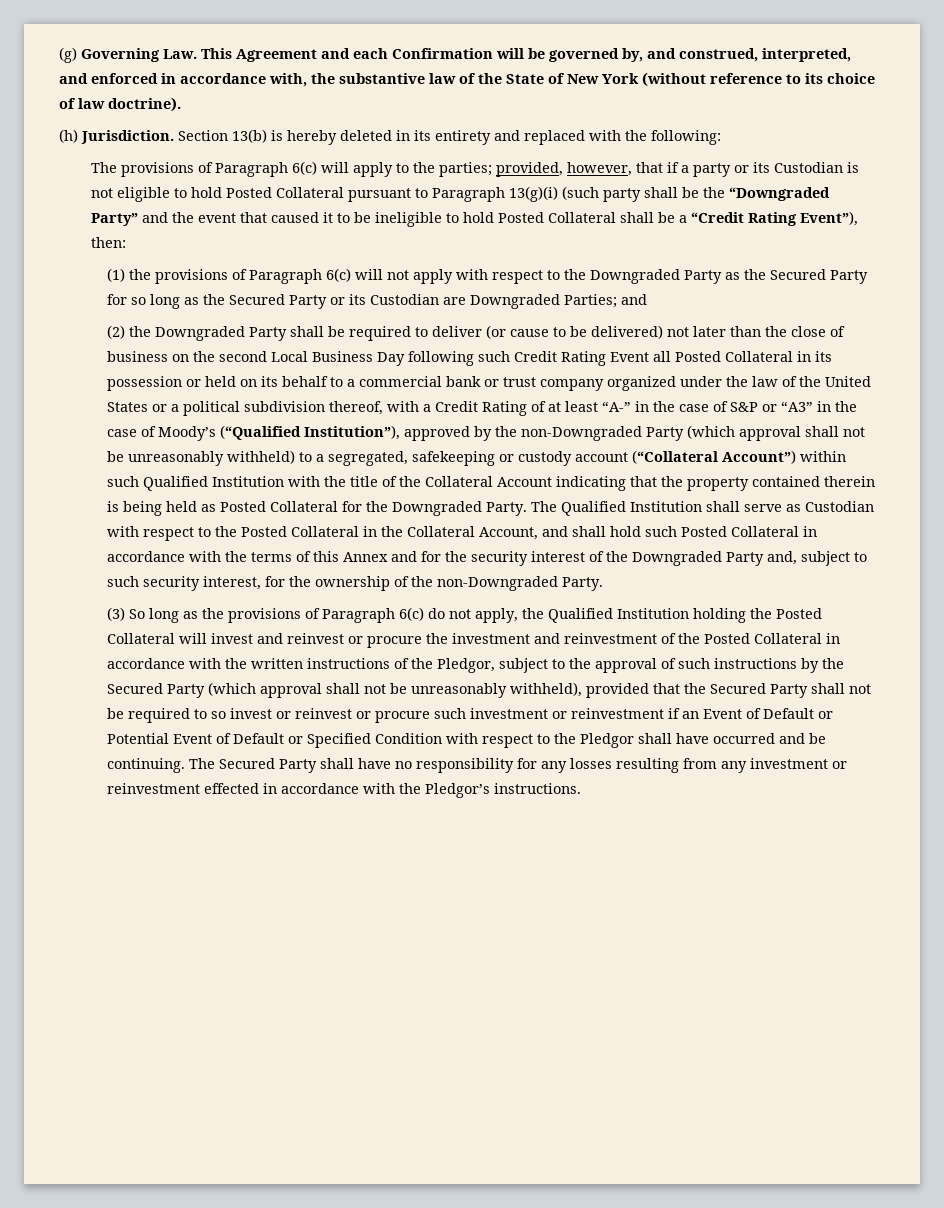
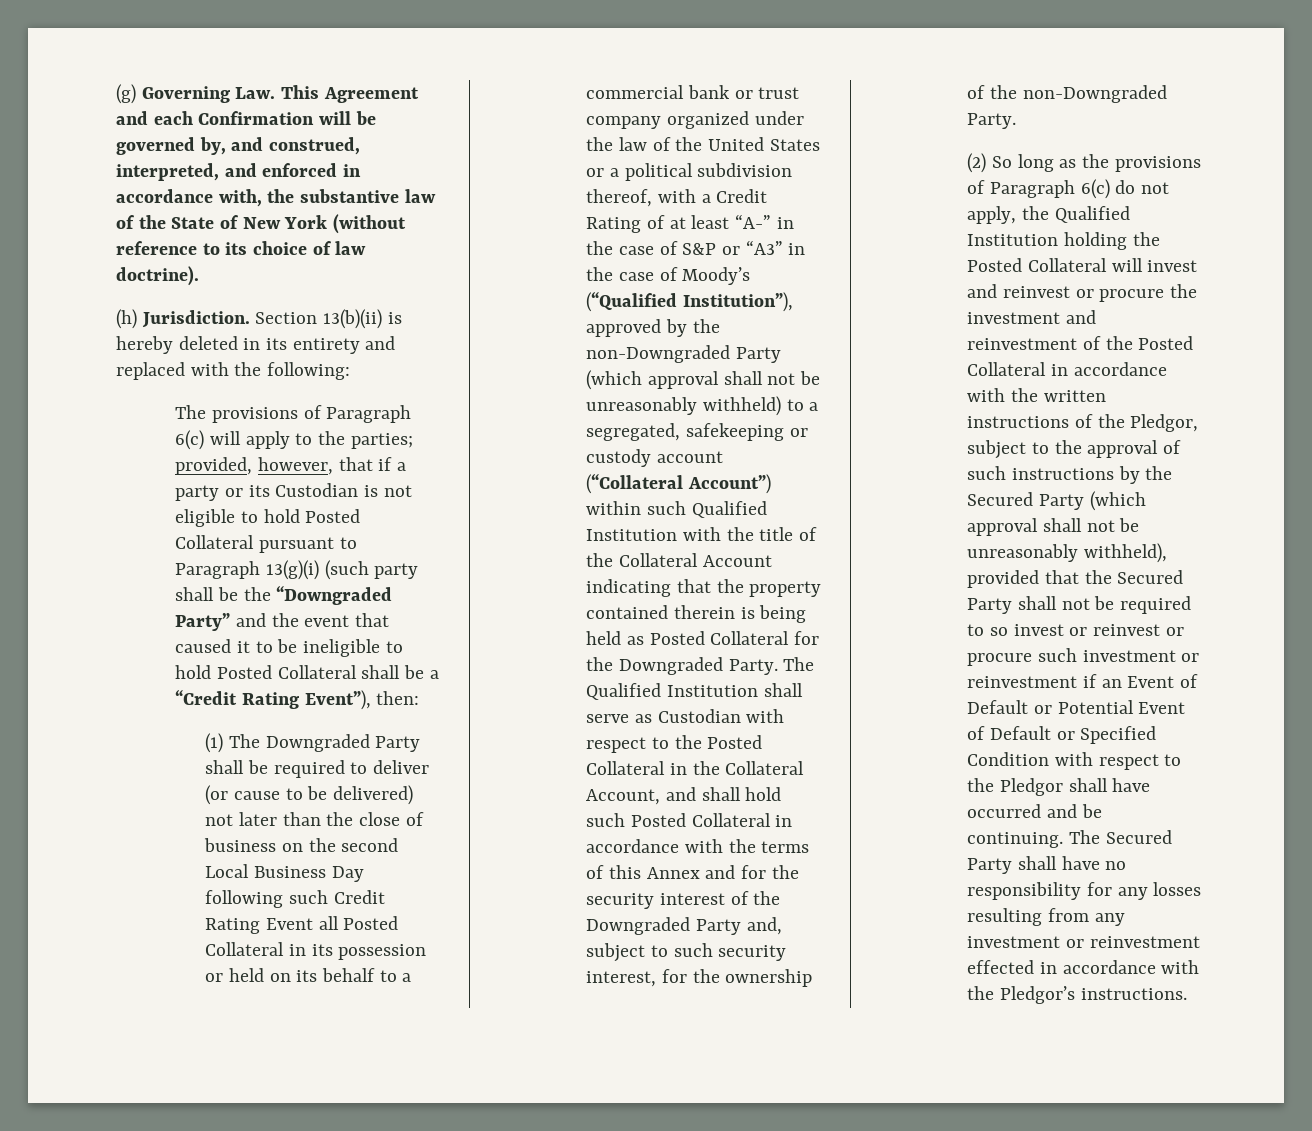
- Section 13(b) is hereby deleted in its entirety and replaced with the following:
+ Section 13(b)(ii) is hereby deleted in its entirety and replaced with the following:
- (1) the provisions of Paragraph 6(c) will not apply with respect to the Downgraded Party as the Secured Party for so long as the Secured Party or its Custodian are Downgraded Parties; and
- (2) the Downgraded Party shall be required to deliver (or cause to be delivered) not later than the close of business on the second Local Business Day following such Credit Rating Event all Posted Collateral in its possession or held on its behalf to a commercial bank or trust company organized under the law of the United States or a political subdivision thereof, with a Credit Rating of at least “A-” in the case of S&P or “A3” in the case of Moody’s (“Qualified Institution”), approved by the non-Downgraded Party (which approval shall not be unreasonably withheld) to a segregated, safekeeping or custody account (“Collateral Account”) within such Qualified Institution with the title of the Collateral Account indicating that the property contained therein is being held as Posted Collateral for the Downgraded Party.
+ (1) The Downgraded Party shall be required to deliver (or cause to be delivered) not later than the close of business on the second Local Business Day following such Credit Rating Event all Posted Collateral in its possession or held on its behalf to a commercial bank or trust company organized under the law of the United States or a political subdivision thereof, with a Credit Rating of at least “A-” in the case of S&P or “A3” in the case of Moody’s (“Qualified Institution”), approved by the non-Downgraded Party (which approval shall not be unreasonably withheld) to a segregated, safekeeping or custody account (“Collateral Account”) within such Qualified Institution with the title of the Collateral Account indicating that the property contained therein is being held as Posted Collateral for the Downgraded Party.
- (3) So long as the provisions of Paragraph 6(c) do not apply, the Qualified Institution holding the Posted Collateral will invest and reinvest or procure the investment and reinvestment of the Posted Collateral in accordance with the written instructions of the Pledgor, subject to the approval of such instructions by the Secured Party (which approval shall not be unreasonably withheld), provided that the Secured Party shall not be required to so invest or reinvest or procure such investment or reinvestment if an Event of Default or Potential Event of Default or Specified Condition with respect to the Pledgor shall have occurred and be continuing.
+ (2) So long as the provisions of Paragraph 6(c) do not apply, the Qualified Institution holding the Posted Collateral will invest and reinvest or procure the investment and reinvestment of the Posted Collateral in accordance with the written instructions of the Pledgor, subject to the approval of such instructions by the Secured Party (which approval shall not be unreasonably withheld), provided that the Secured Party shall not be required to so invest or reinvest or procure such investment or reinvestment if an Event of Default or Potential Event of Default or Specified Condition with respect to the Pledgor shall have occurred and be continuing.

